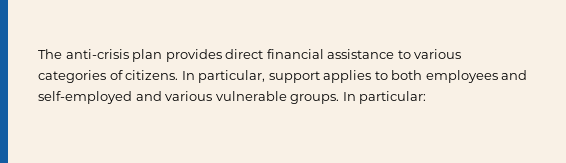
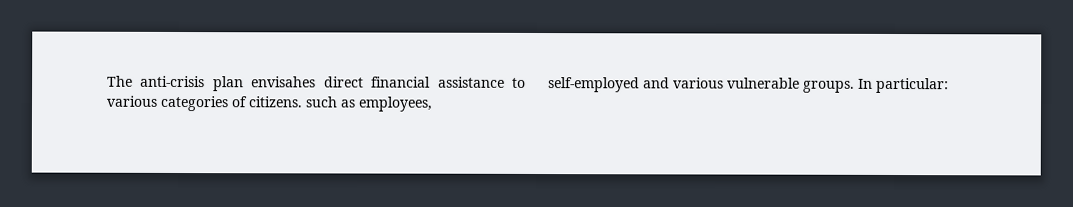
- The anti-crisis plan provides direct financial assistance to various categories of citizens. In particular, support applies to both employees and self-employed and various vulnerable groups.
+ The anti-crisis plan envisahes direct financial assistance to various categories of citizens. such as employees, self-employed and various vulnerable groups.

